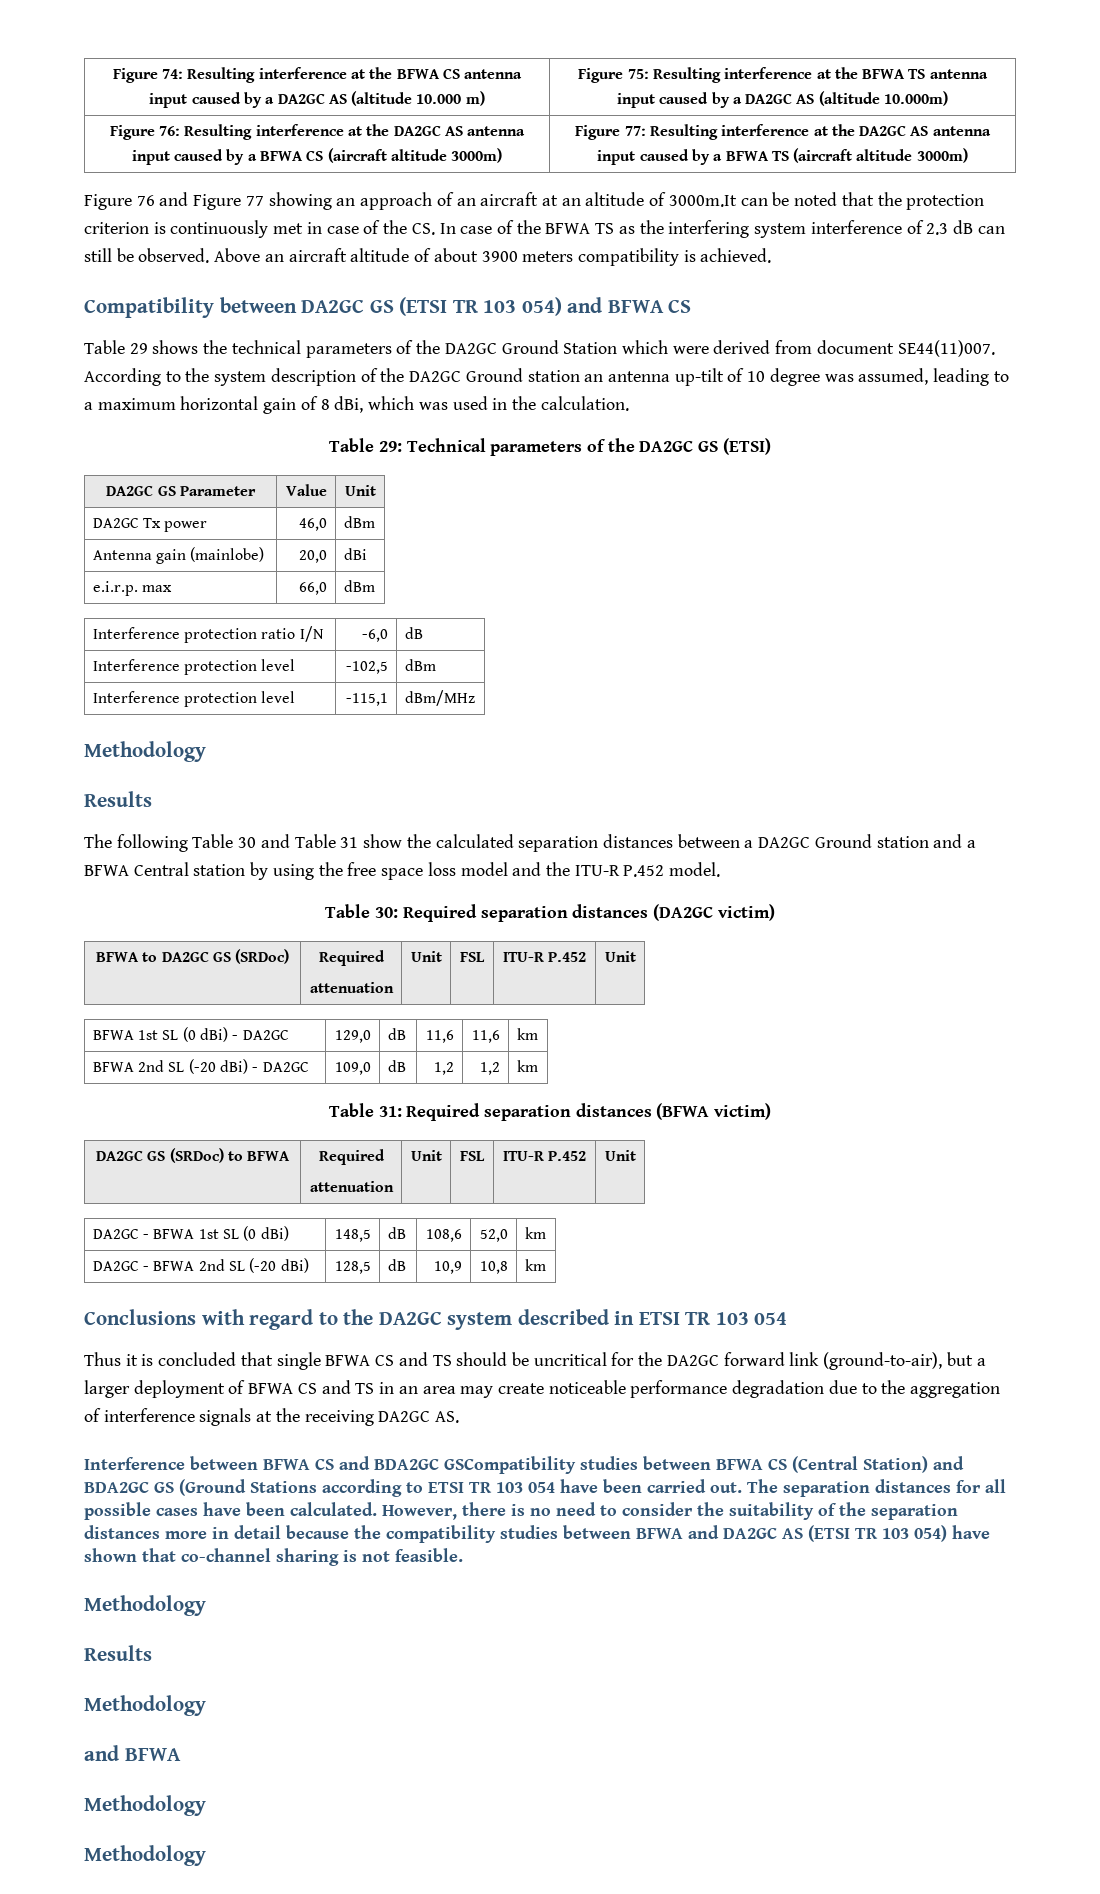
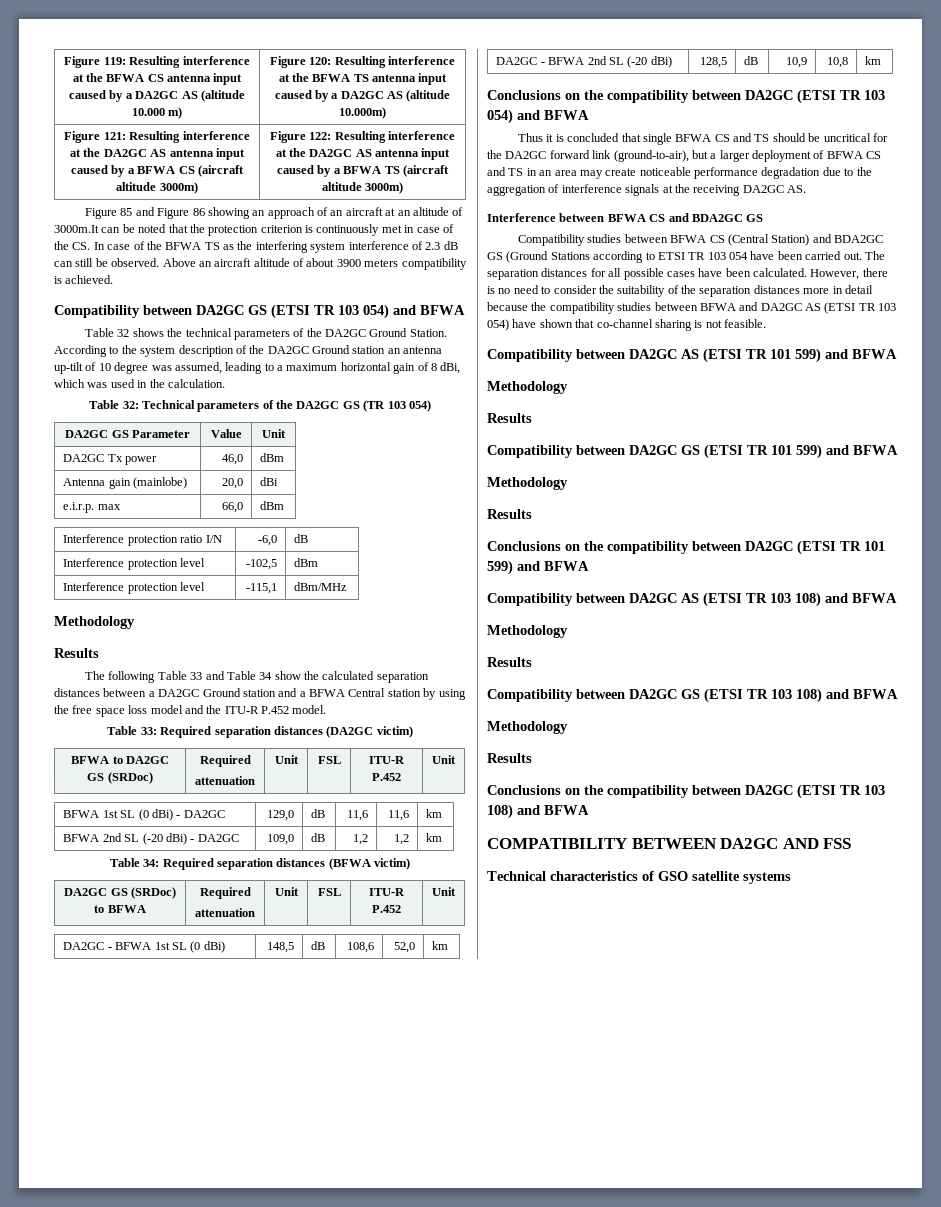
- Figure 74: Resulting interference at the BFWA CS antenna input caused by a DA2GC AS (altitude 10.000 m) | Figure 75: Resulting interference at the BFWA TS antenna input caused by a DA2GC AS (altitude 10.000m)
+ Figure 119: Resulting interference at the BFWA CS antenna input caused by a DA2GC AS (altitude 10.000 m) | Figure 120: Resulting interference at the BFWA TS antenna input caused by a DA2GC AS (altitude 10.000m)
- Figure 76: Resulting interference at the DA2GC AS antenna input caused by a BFWA CS (aircraft altitude 3000m) | Figure 77: Resulting interference at the DA2GC AS antenna input caused by a BFWA TS (aircraft altitude 3000m)
+ Figure 121: Resulting interference at the DA2GC AS antenna input caused by a BFWA CS (aircraft altitude 3000m) | Figure 122: Resulting interference at the DA2GC AS antenna input caused by a BFWA TS (aircraft altitude 3000m)
- Figure 76 and Figure 77 showing an approach of an aircraft at an altitude of 3000m.It can be noted that the protection criterion is continuously met in case of the CS. In case of the BFWA TS as the interfering system interference of 2.3 dB can still be observed.
+ Figure 85 and Figure 86 showing an approach of an aircraft at an altitude of 3000m.It can be noted that the protection criterion is continuously met in case of the CS. In case of the BFWA TS as the interfering system interference of 2.3 dB can still be observed.
- Compatibility between DA2GC GS (ETSI TR 103 054) and BFWA CS
- Table 29 shows the technical parameters of the DA2GC Ground Station which were derived from document SE44(11)007.
+ Compatibility between DA2GC GS (ETSI TR 103 054) and BFWA
+ Table 32 shows the technical parameters of the DA2GC Ground Station.
- Table 29: Technical parameters of the DA2GC GS (ETSI)
+ Table 32: Technical parameters of the DA2GC GS (TR 103 054)
- The following Table 30 and Table 31 show the calculated separation distances between a DA2GC Ground station and a BFWA Central station by using the free space loss model and the ITU-R P.452 model.
+ The following Table 33 and Table 34 show the calculated separation distances between a DA2GC Ground station and a BFWA Central station by using the free space loss model and the ITU-R P.452 model.
- Table 30: Required separation distances (DA2GC victim)
+ Table 33: Required separation distances (DA2GC victim)
- Table 31: Required separation distances (BFWA victim)
+ Table 34: Required separation distances (BFWA victim)
- Conclusions with regard to the DA2GC system described in ETSI TR 103 054
+ Conclusions on the compatibility between DA2GC (ETSI TR 103 054) and BFWA
- Interference between BFWA CS and BDA2GC GSCompatibility studies between BFWA CS (Central Station) and BDA2GC GS (Ground Stations according to ETSI TR 103 054 have been carried out.
+ Interference between BFWA CS and BDA2GC GS
+ Compatibility studies between BFWA CS (Central Station) and BDA2GC GS (Ground Stations according to ETSI TR 103 054 have been carried out.
  However, there is no need to consider the suitability of the separation distances more in detail because the compatibility studies between BFWA and DA2GC AS (ETSI TR 103 054) have shown that co-channel sharing is not feasible.
+ Compatibility between DA2GC AS (ETSI TR 101 599) and BFWA
  Methodology
  Results
+ Compatibility between DA2GC GS (ETSI TR 101 599) and BFWA
  Methodology
- and BFWA
+ Results
+ Conclusions on the compatibility between DA2GC (ETSI TR 101 599) and BFWA
+ Compatibility between DA2GC AS (ETSI TR 103 108) and BFWA
  Methodology
+ Results
+ Compatibility between DA2GC GS (ETSI TR 103 108) and BFWA
  Methodology
+ Results
+ Conclusions on the compatibility between DA2GC (ETSI TR 103 108) and BFWA
+ COMPATIBILITY BETWEEN DA2GC AND FSS
+ Technical characteristics of GSO satellite systems

